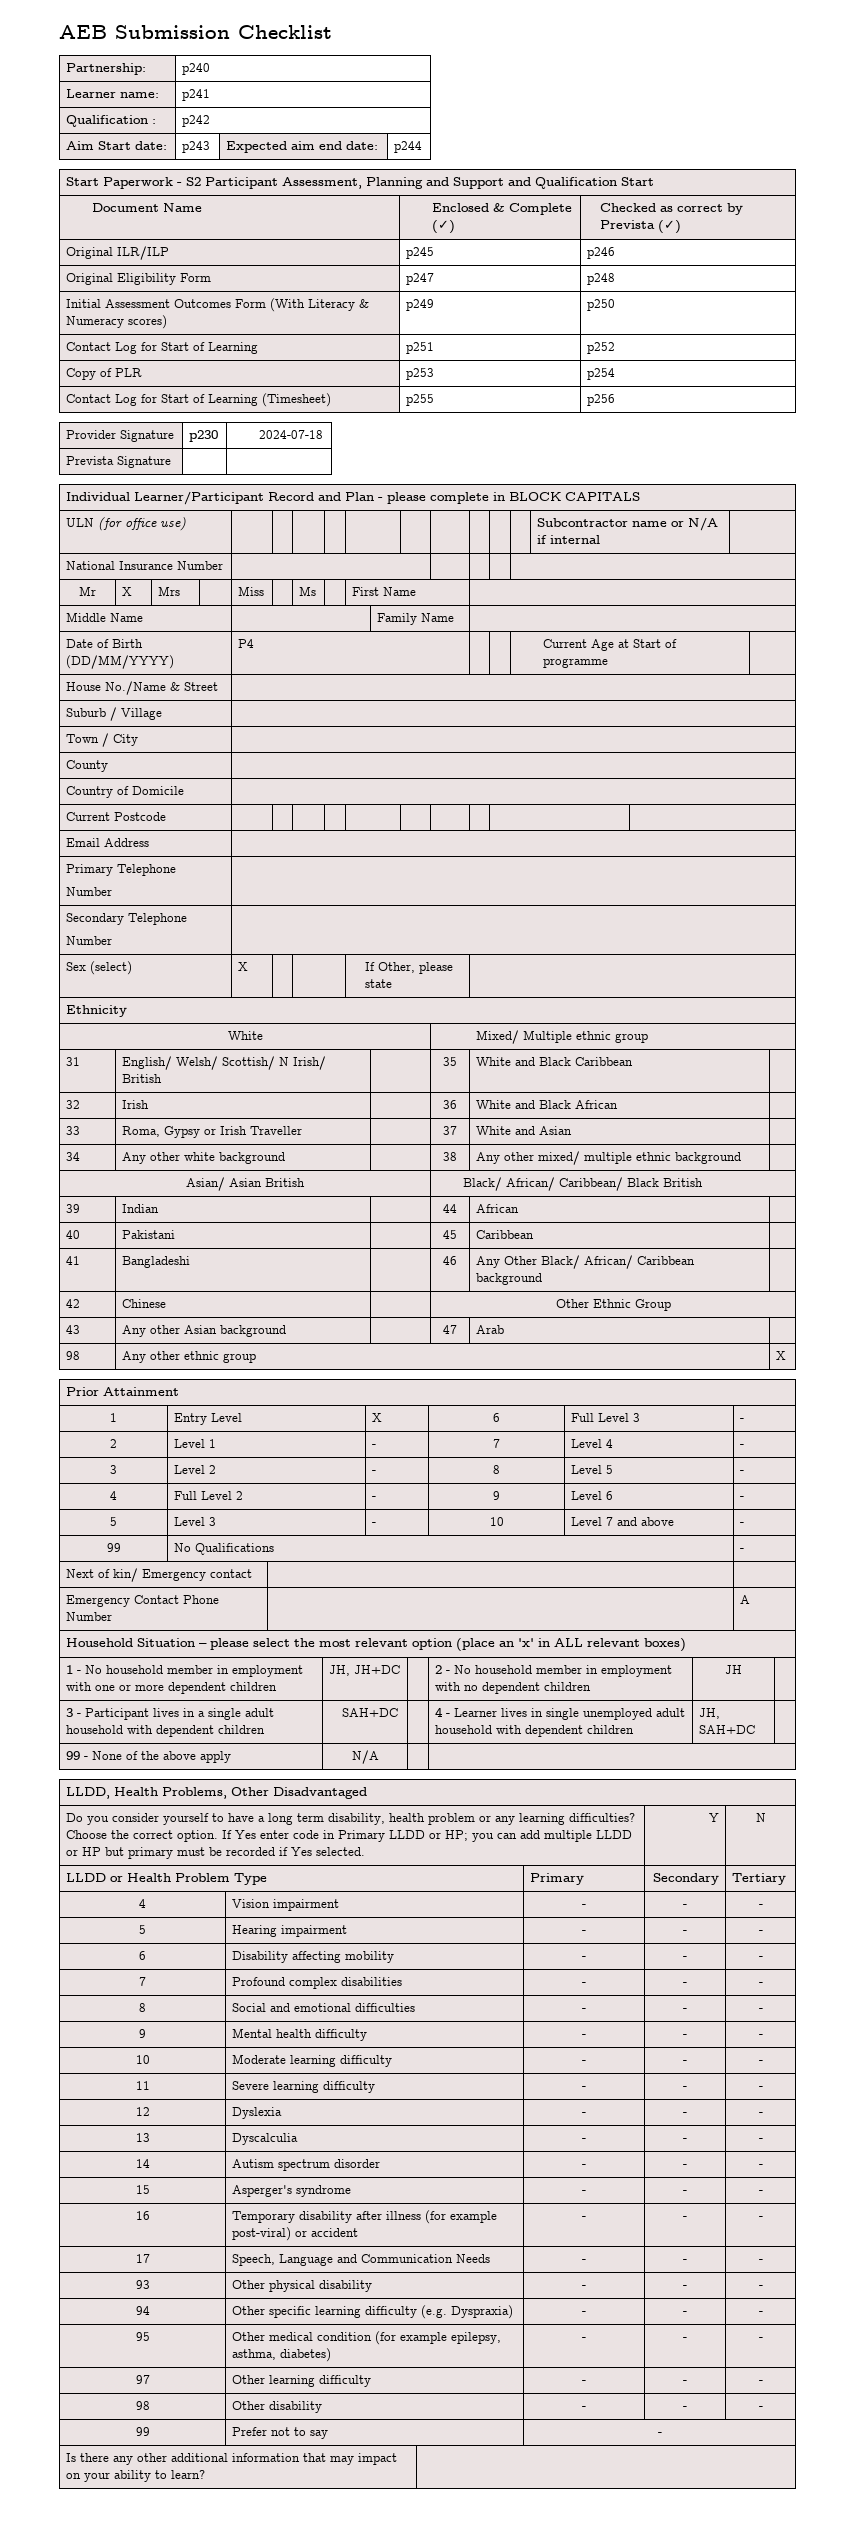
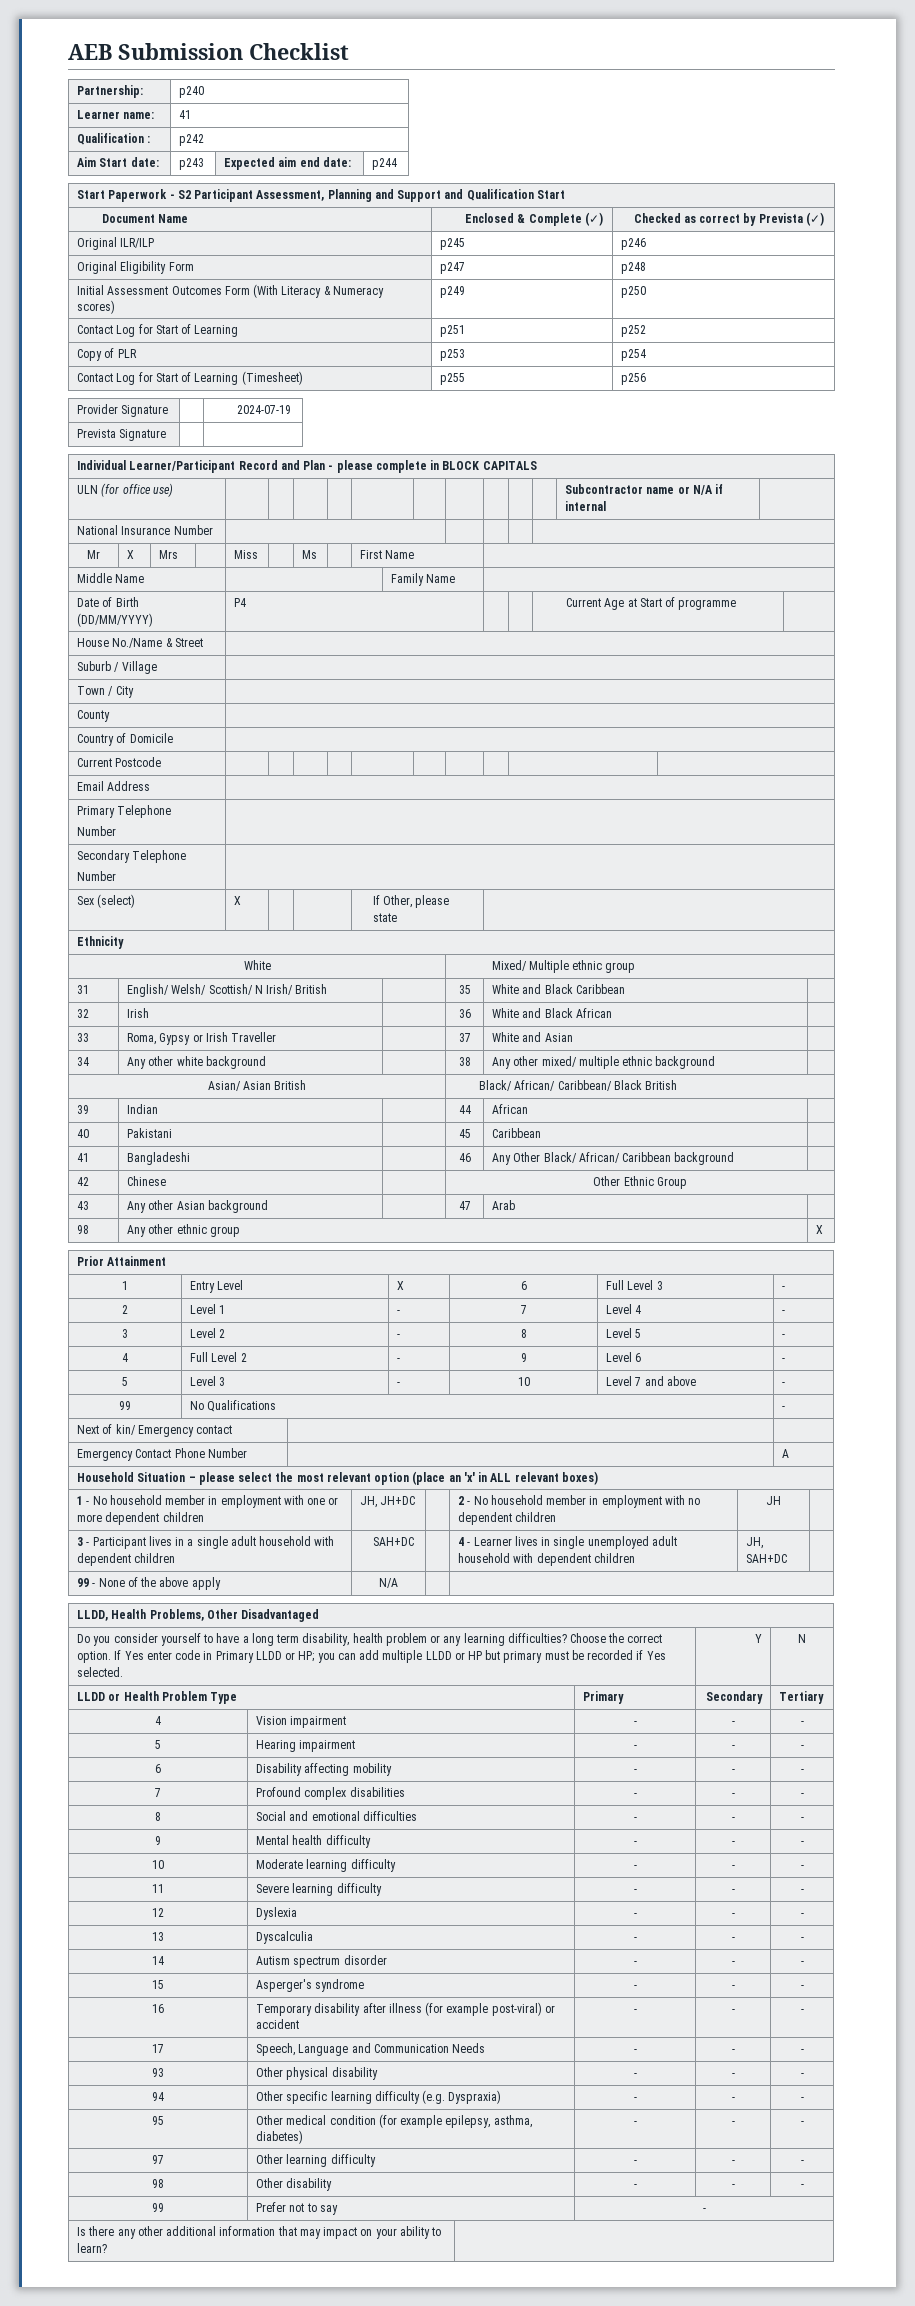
- Learner name: | p241
+ Learner name: | 41
- Provider Signature | p230 | 2024-07-18
+ Provider Signature | | 2024-07-19

